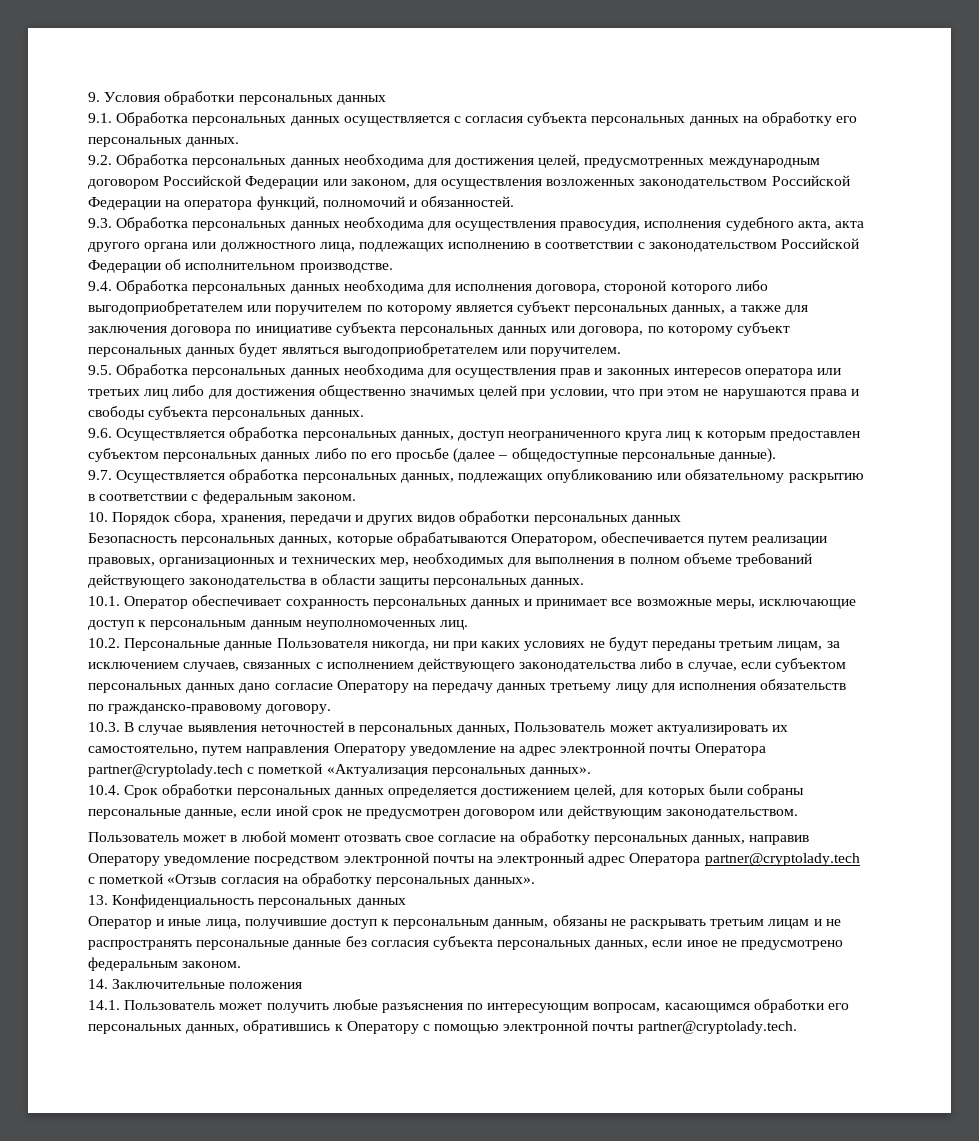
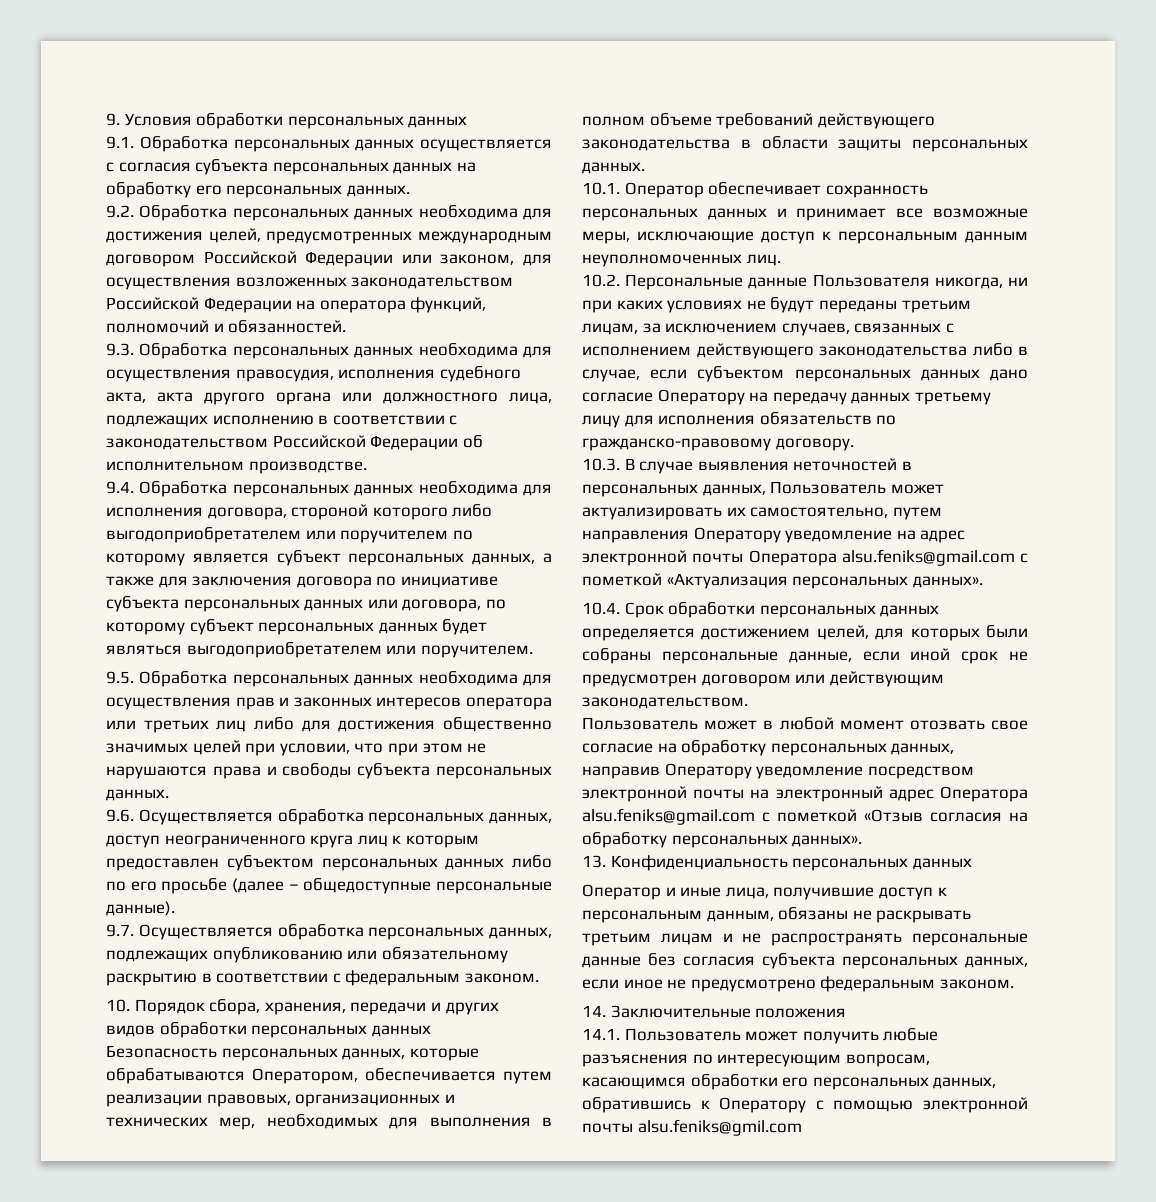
- 10.3. В случае выявления неточностей в персональных данных, Пользователь может актуализировать их самостоятельно, путем направления Оператору уведомление на адрес электронной почты Оператора partner@cryptolady.tech с пометкой «Актуализация персональных данных».
+ 10.3. В случае выявления неточностей в персональных данных, Пользователь может актуализировать их самостоятельно, путем направления Оператору уведомление на адрес электронной почты Оператора alsu.feniks@gmail.com с пометкой «Актуализация персональных данных».
- Пользователь может в любой момент отозвать свое согласие на обработку персональных данных, направив Оператору уведомление посредством электронной почты на электронный адрес Оператора partner@cryptolady.tech с пометкой «Отзыв согласия на обработку персональных данных».
+ Пользователь может в любой момент отозвать свое согласие на обработку персональных данных, направив Оператору уведомление посредством электронной почты на электронный адрес Оператора alsu.feniks@gmail.com с пометкой «Отзыв согласия на обработку персональных данных».
- 14.1. Пользователь может получить любые разъяснения по интересующим вопросам, касающимся обработки его персональных данных, обратившись к Оператору с помощью электронной почты partner@cryptolady.tech.
+ 14.1. Пользователь может получить любые разъяснения по интересующим вопросам, касающимся обработки его персональных данных, обратившись к Оператору с помощью электронной почты alsu.feniks@gmil.com

